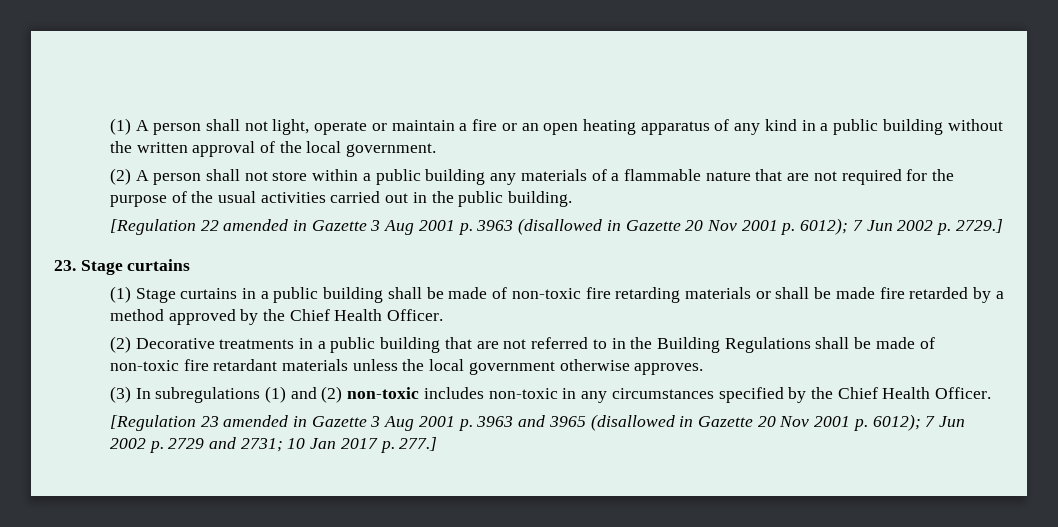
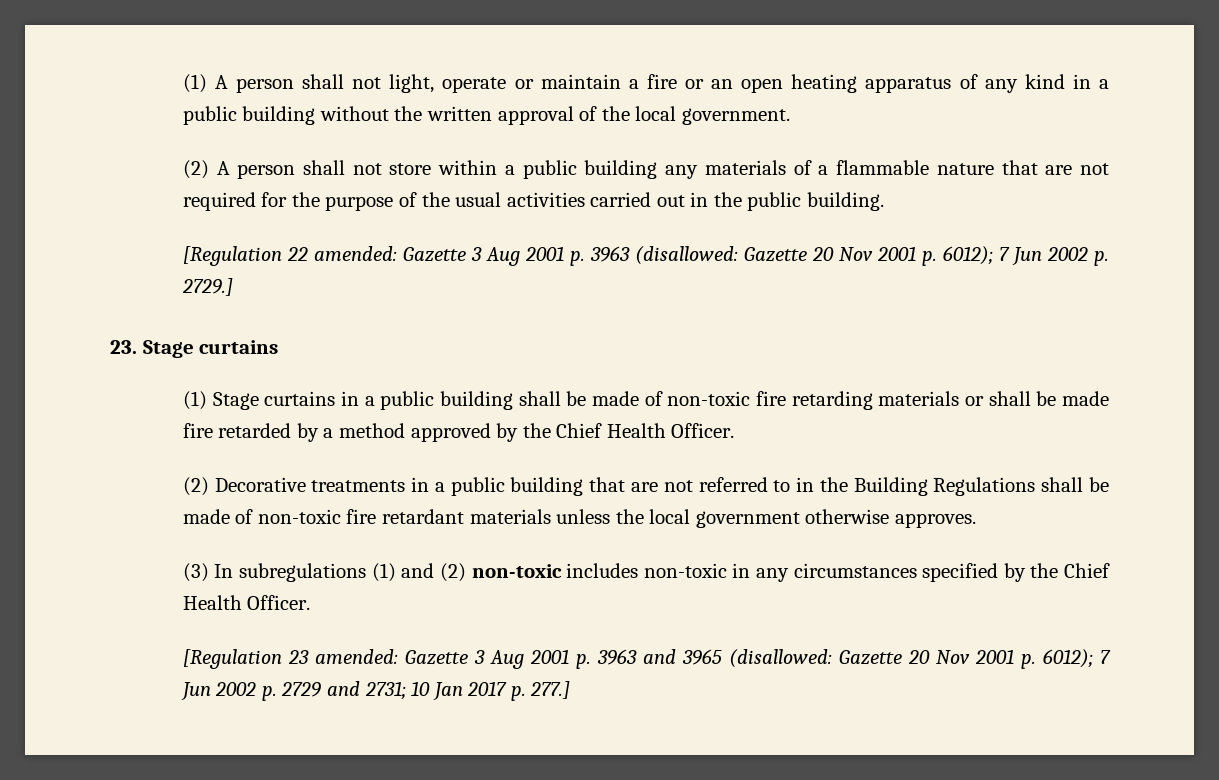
- [Regulation 22 amended in Gazette 3 Aug 2001 p. 3963 (disallowed in Gazette 20 Nov 2001 p. 6012); 7 Jun 2002 p. 2729.]
+ [Regulation 22 amended: Gazette 3 Aug 2001 p. 3963 (disallowed: Gazette 20 Nov 2001 p. 6012); 7 Jun 2002 p. 2729.]
- [Regulation 23 amended in Gazette 3 Aug 2001 p. 3963 and 3965 (disallowed in Gazette 20 Nov 2001 p. 6012); 7 Jun 2002 p. 2729 and 2731; 10 Jan 2017 p. 277.]
+ [Regulation 23 amended: Gazette 3 Aug 2001 p. 3963 and 3965 (disallowed: Gazette 20 Nov 2001 p. 6012); 7 Jun 2002 p. 2729 and 2731; 10 Jan 2017 p. 277.]

